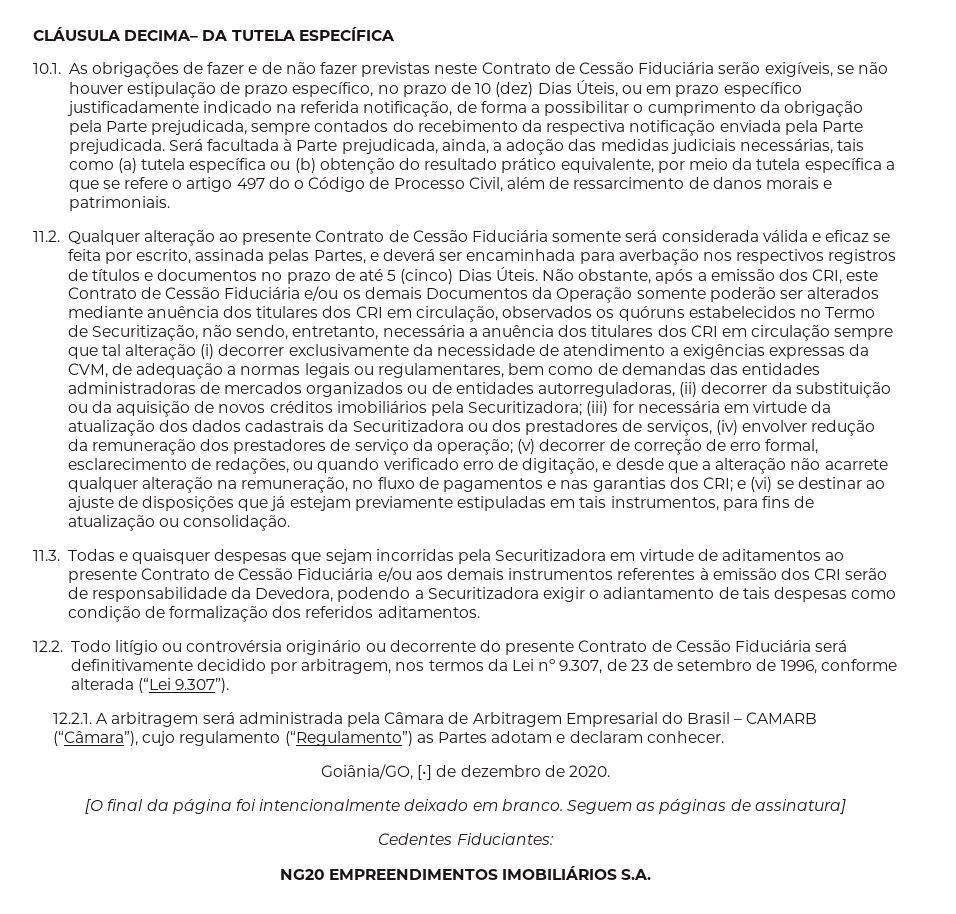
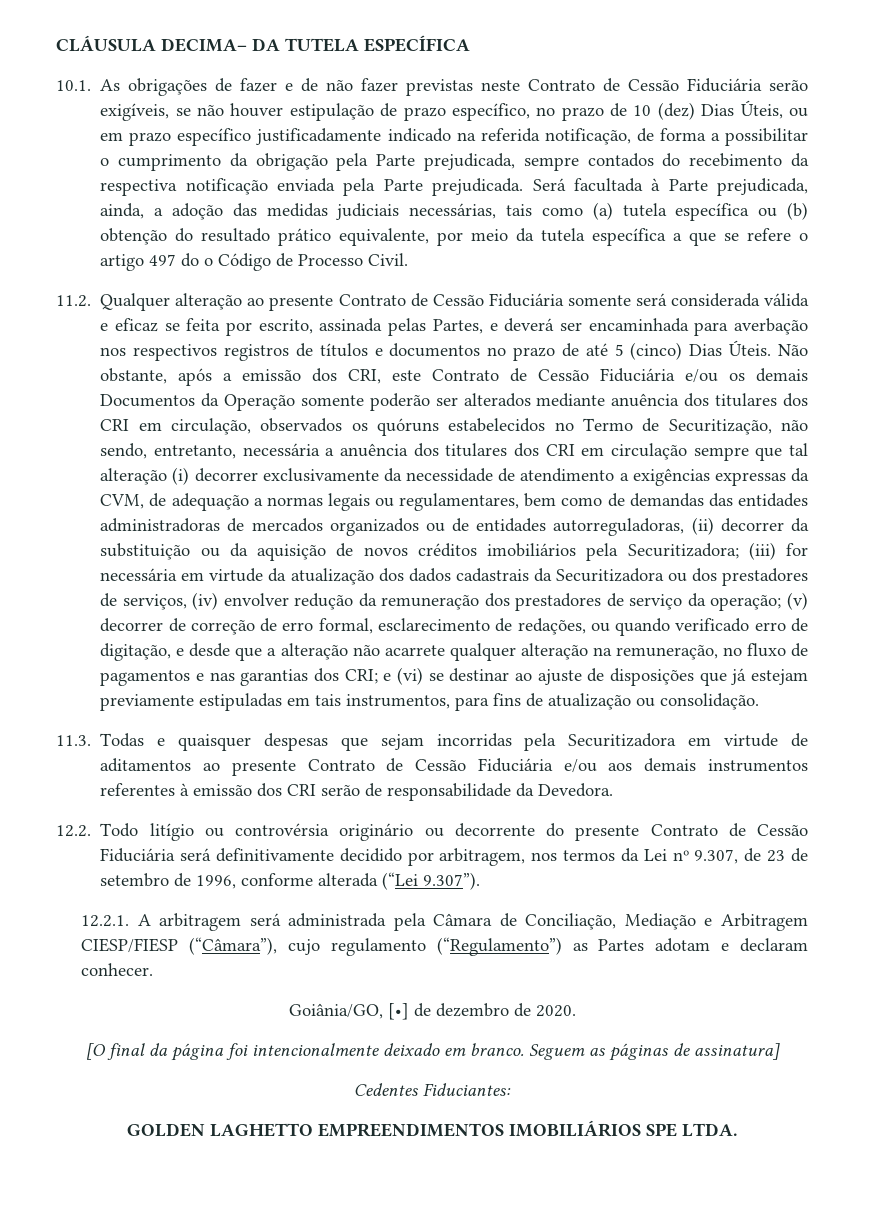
- Será facultada à Parte prejudicada, ainda, a adoção das medidas judiciais necessárias, tais como (a) tutela específica ou (b) obtenção do resultado prático equivalente, por meio da tutela específica a que se refere o artigo 497 do o Código de Processo Civil, além de ressarcimento de danos morais e patrimoniais.
+ Será facultada à Parte prejudicada, ainda, a adoção das medidas judiciais necessárias, tais como (a) tutela específica ou (b) obtenção do resultado prático equivalente, por meio da tutela específica a que se refere o artigo 497 do o Código de Processo Civil.
- 11.3. Todas e quaisquer despesas que sejam incorridas pela Securitizadora em virtude de aditamentos ao presente Contrato de Cessão Fiduciária e/ou aos demais instrumentos referentes à emissão dos CRI serão de responsabilidade da Devedora, podendo a Securitizadora exigir o adiantamento de tais despesas como condição de formalização dos referidos aditamentos.
+ 11.3. Todas e quaisquer despesas que sejam incorridas pela Securitizadora em virtude de aditamentos ao presente Contrato de Cessão Fiduciária e/ou aos demais instrumentos referentes à emissão dos CRI serão de responsabilidade da Devedora.
- 12.2.1. A arbitragem será administrada pela Câmara de Arbitragem Empresarial do Brasil – CAMARB (“Câmara”), cujo regulamento (“Regulamento”) as Partes adotam e declaram conhecer.
+ 12.2.1. A arbitragem será administrada pela Câmara de Conciliação, Mediação e Arbitragem CIESP/FIESP (“Câmara”), cujo regulamento (“Regulamento”) as Partes adotam e declaram conhecer.
- NG20 EMPREENDIMENTOS IMOBILIÁRIOS S.A.
+ GOLDEN LAGHETTO EMPREENDIMENTOS IMOBILIÁRIOS SPE LTDA.

